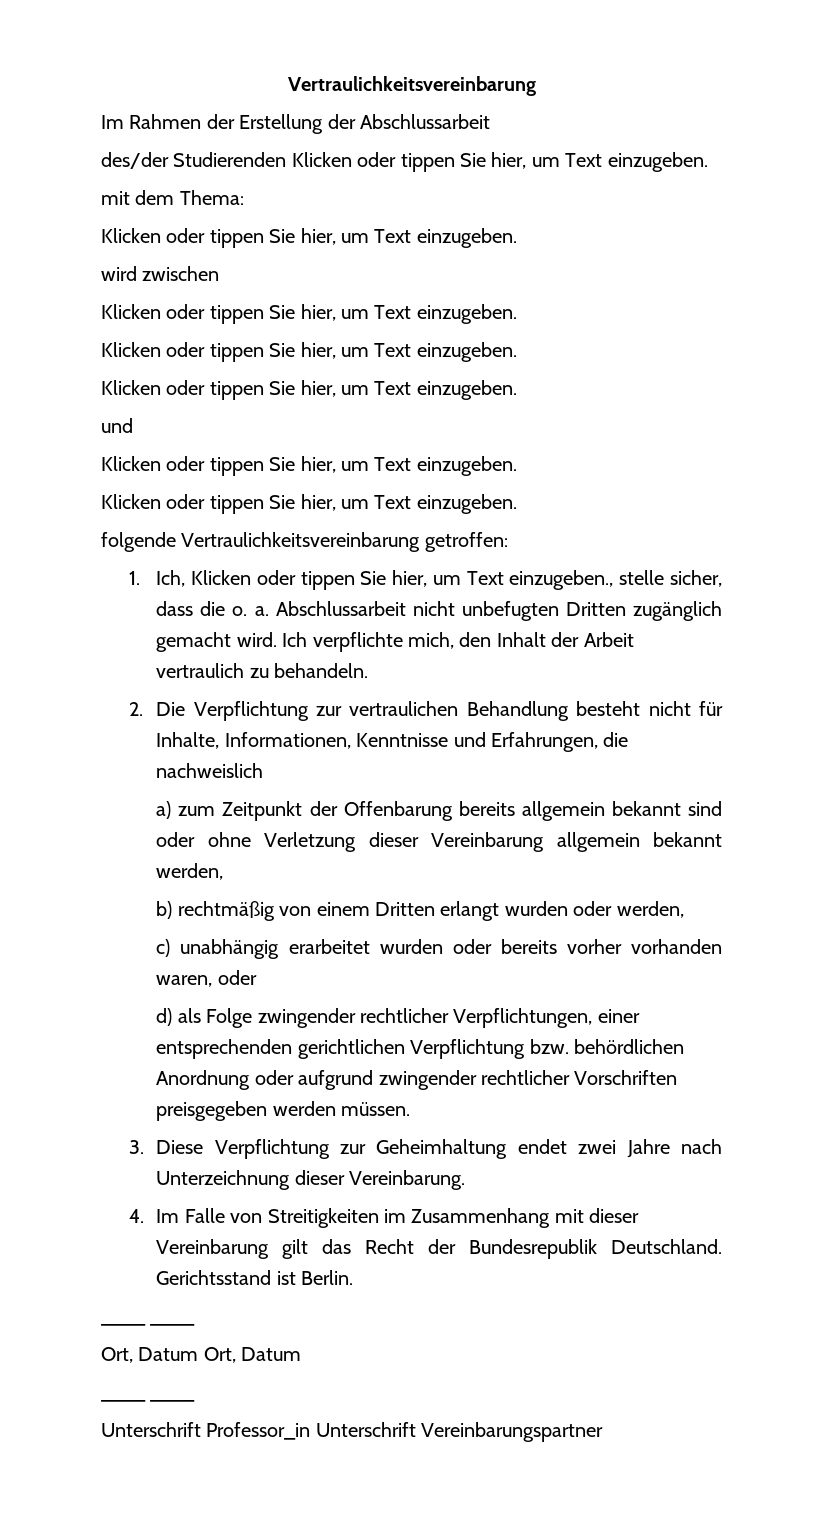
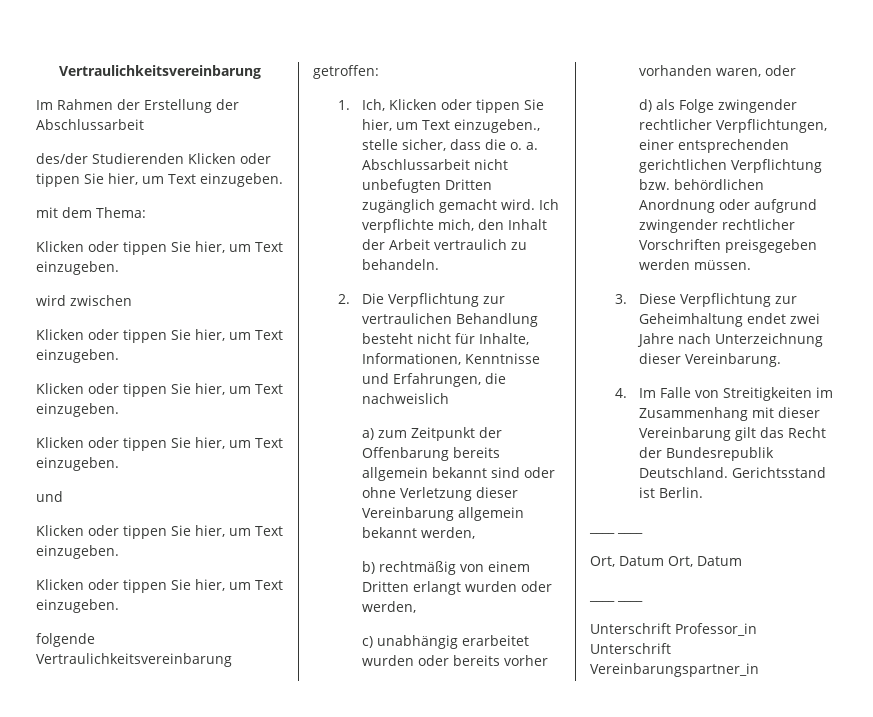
- Unterschrift Professor_in Unterschrift Vereinbarungspartner
+ Unterschrift Professor_in Unterschrift Vereinbarungspartner_in

